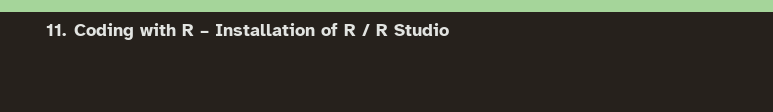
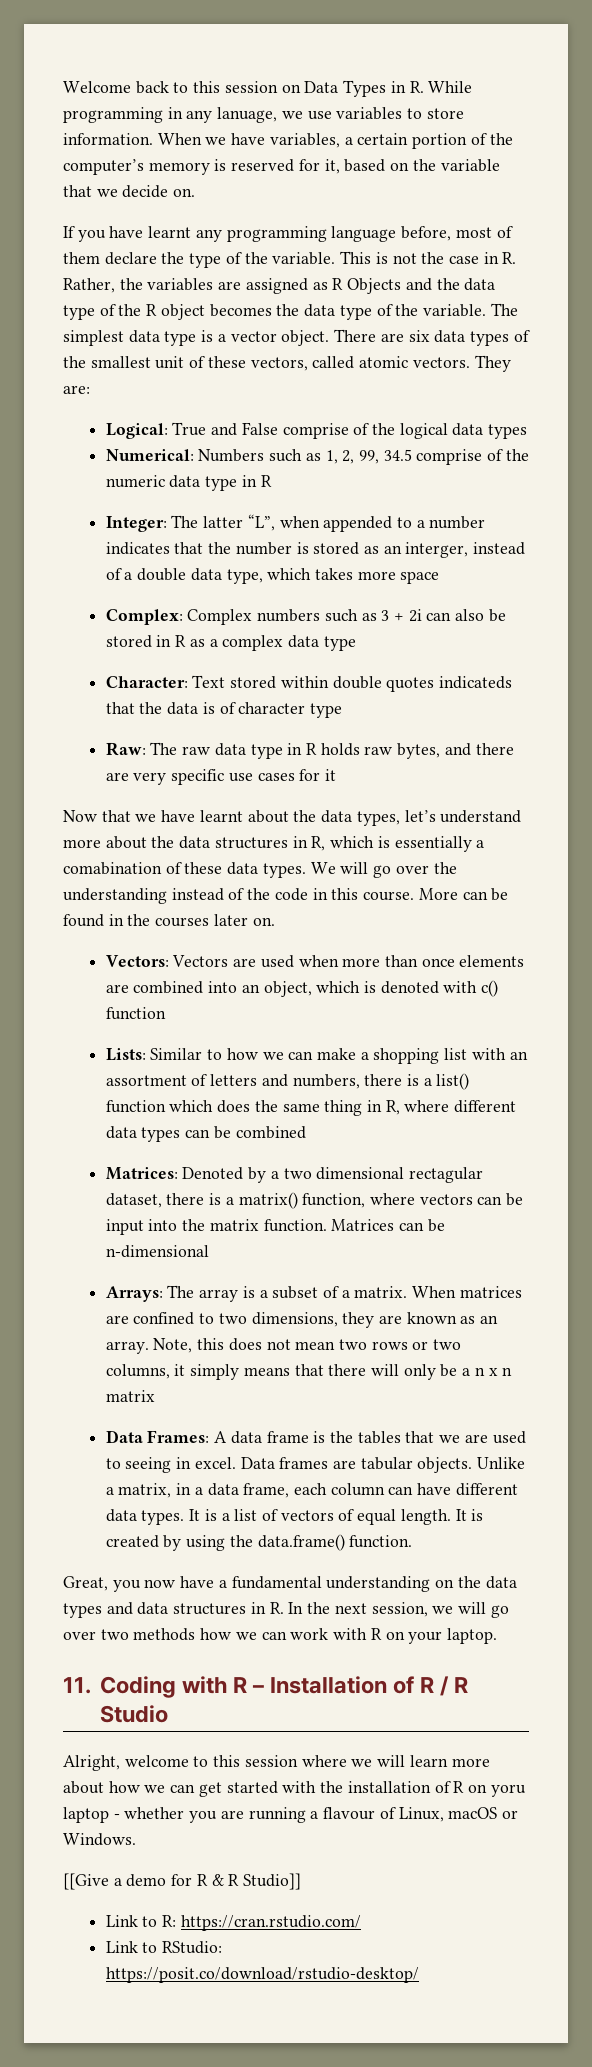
+ Welcome back to this session on Data Types in R. While programming in any lanuage, we use variables to store information. When we have variables, a certain portion of the computer’s memory is reserved for it, based on the variable that we decide on.
+ If you have learnt any programming language before, most of them declare the type of the variable. This is not the case in R. Rather, the variables are assigned as R Objects and the data type of the R object becomes the data type of the variable. The simplest data type is a vector object. There are six data types of the smallest unit of these vectors, called atomic vectors. They are:
+ Logical: True and False comprise of the logical data types
+ Numerical: Numbers such as 1, 2, 99, 34.5 comprise of the numeric data type in R
+ Integer: The latter “L”, when appended to a number indicates that the number is stored as an interger, instead of a double data type, which takes more space
+ Complex: Complex numbers such as 3 + 2i can also be stored in R as a complex data type
+ Character: Text stored within double quotes indicateds that the data is of character type
+ Raw: The raw data type in R holds raw bytes, and there are very specific use cases for it
+ Now that we have learnt about the data types, let’s understand more about the data structures in R, which is essentially a comabination of these data types. We will go over the understanding instead of the code in this course. More can be found in the courses later on.
+ Vectors: Vectors are used when more than once elements are combined into an object, which is denoted with c() function
+ Lists: Similar to how we can make a shopping list with an assortment of letters and numbers, there is a list() function which does the same thing in R, where different data types can be combined
+ Matrices: Denoted by a two dimensional rectagular dataset, there is a matrix() function, where vectors can be input into the matrix function. Matrices can be n-dimensional
+ Arrays: The array is a subset of a matrix. When matrices are confined to two dimensions, they are known as an array. Note, this does not mean two rows or two columns, it simply means that there will only be a n x n matrix
+ Data Frames: A data frame is the tables that we are used to seeing in excel. Data frames are tabular objects. Unlike a matrix, in a data frame, each column can have different data types. It is a list of vectors of equal length. It is created by using the data.frame() function.
+ Great, you now have a fundamental understanding on the data types and data structures in R. In the next session, we will go over two methods how we can work with R on your laptop.
+ Alright, welcome to this session where we will learn more about how we can get started with the installation of R on yoru laptop - whether you are running a flavour of Linux, macOS or Windows.
+ [[Give a demo for R & R Studio]]
+ Link to R: https://cran.rstudio.com/
+ Link to RStudio: https://posit.co/download/rstudio-desktop/

